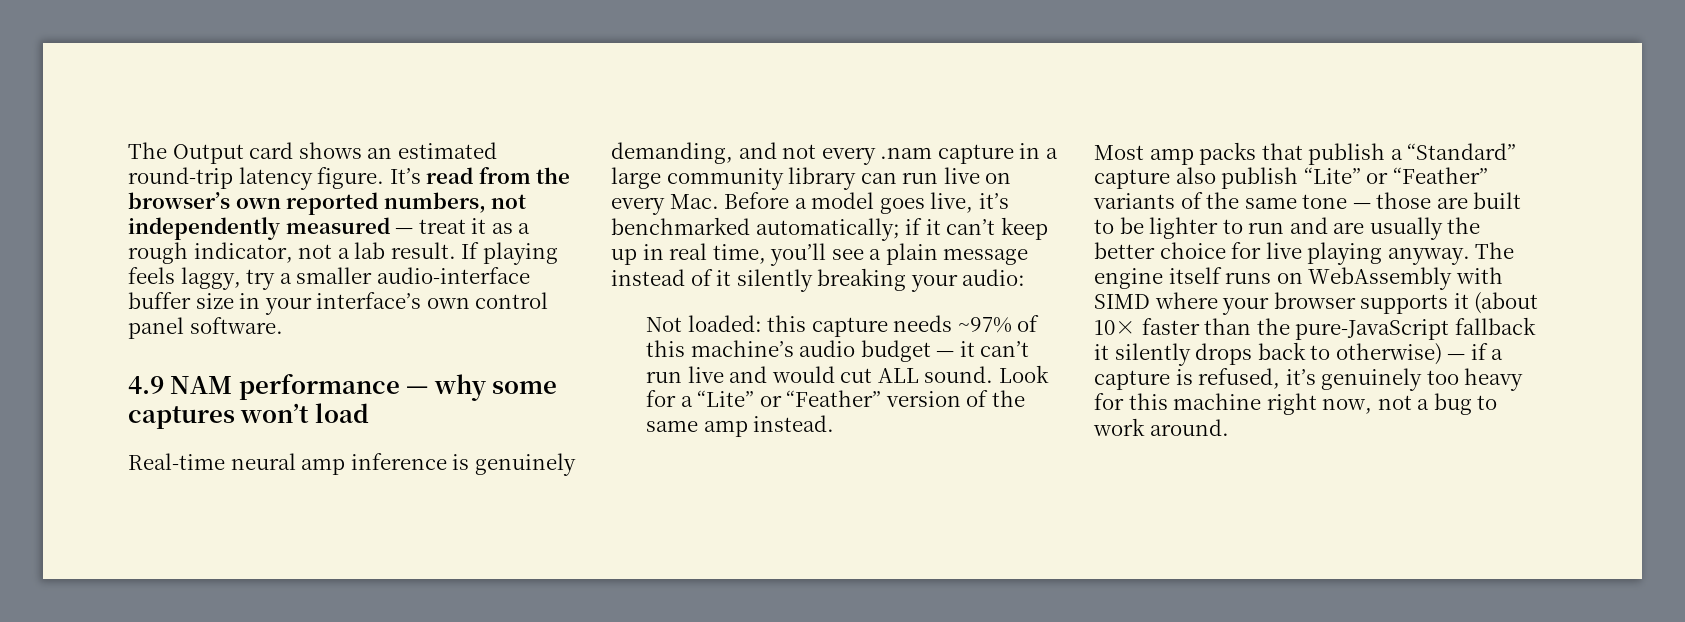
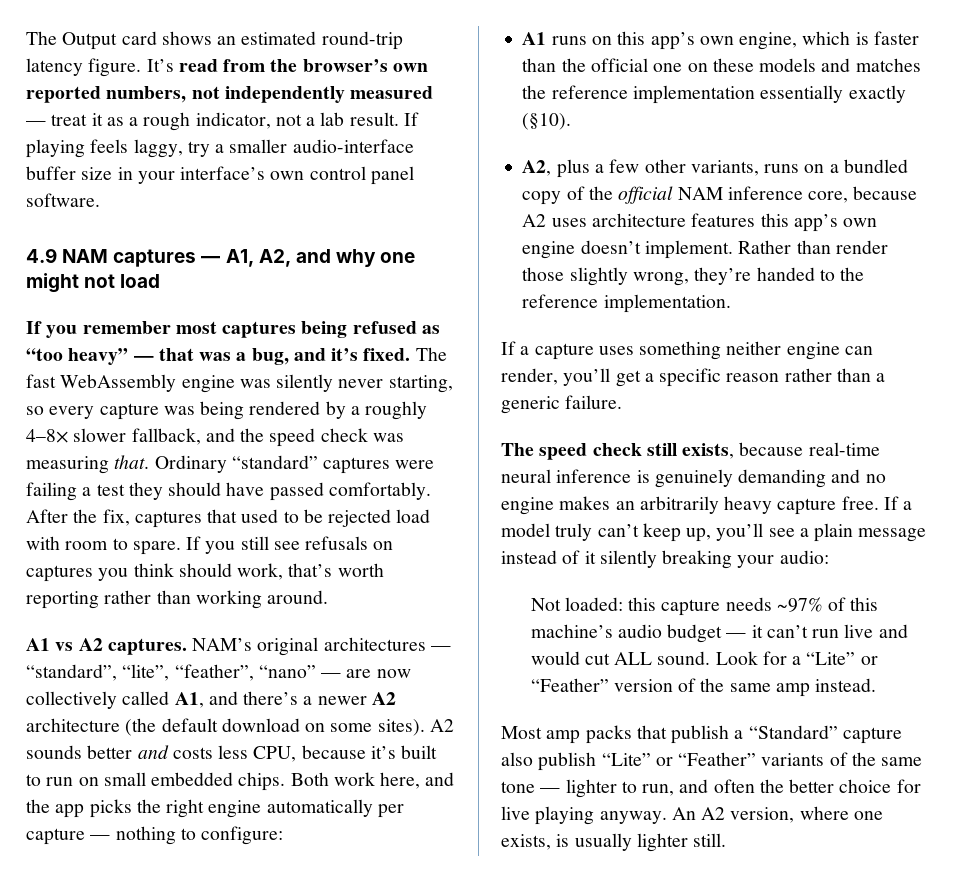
- 4.9 NAM performance — why some captures won’t load
- Real-time neural amp inference is genuinely demanding, and not every .nam capture in a large community library can run live on every Mac. Before a model goes live, it’s benchmarked automatically; if it can’t keep up in real time, you’ll see a plain message instead of it silently breaking your audio:
+ 4.9 NAM captures — A1, A2, and why one might not load
+ If you remember most captures being refused as “too heavy” — that was a bug, and it’s fixed. The fast WebAssembly engine was silently never starting, so every capture was being rendered by a roughly 4–8× slower fallback, and the speed check was measuring that. Ordinary “standard” captures were failing a test they should have passed comfortably. After the fix, captures that used to be rejected load with room to spare. If you still see refusals on captures you think should work, that’s worth reporting rather than working around.
+ A1 vs A2 captures. NAM’s original architectures — “standard”, “lite”, “feather”, “nano” — are now collectively called A1, and there’s a newer A2 architecture (the default download on some sites). A2 sounds better and costs less CPU, because it’s built to run on small embedded chips. Both work here, and the app picks the right engine automatically per capture — nothing to configure:
+ A1 runs on this app’s own engine, which is faster than the official one on these models and matches the reference implementation essentially exactly (§10).
+ A2, plus a few other variants, runs on a bundled copy of the official NAM inference core, because A2 uses architecture features this app’s own engine doesn’t implement. Rather than render those slightly wrong, they’re handed to the reference implementation.
+ If a capture uses something neither engine can render, you’ll get a specific reason rather than a generic failure.
+ The speed check still exists, because real-time neural inference is genuinely demanding and no engine makes an arbitrarily heavy capture free. If a model truly can’t keep up, you’ll see a plain message instead of it silently breaking your audio:
- Most amp packs that publish a “Standard” capture also publish “Lite” or “Feather” variants of the same tone — those are built to be lighter to run and are usually the better choice for live playing anyway.
+ Most amp packs that publish a “Standard” capture also publish “Lite” or “Feather” variants of the same tone — lighter to run, and often the better choice for live playing anyway.
- The engine itself runs on WebAssembly with SIMD where your browser supports it (about 10× faster than the pure-JavaScript fallback it silently drops back to otherwise) — if a capture is refused, it’s genuinely too heavy for this machine right now, not a bug to work around.
+ An A2 version, where one exists, is usually lighter still.

